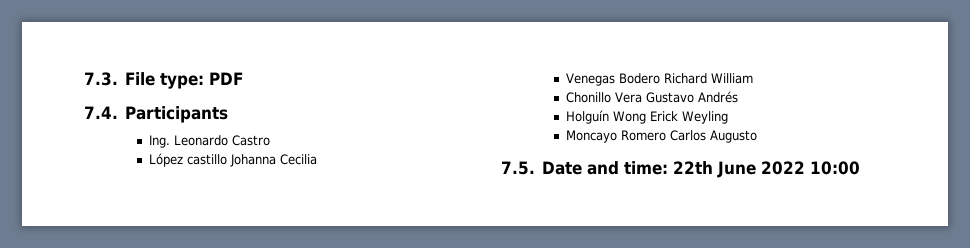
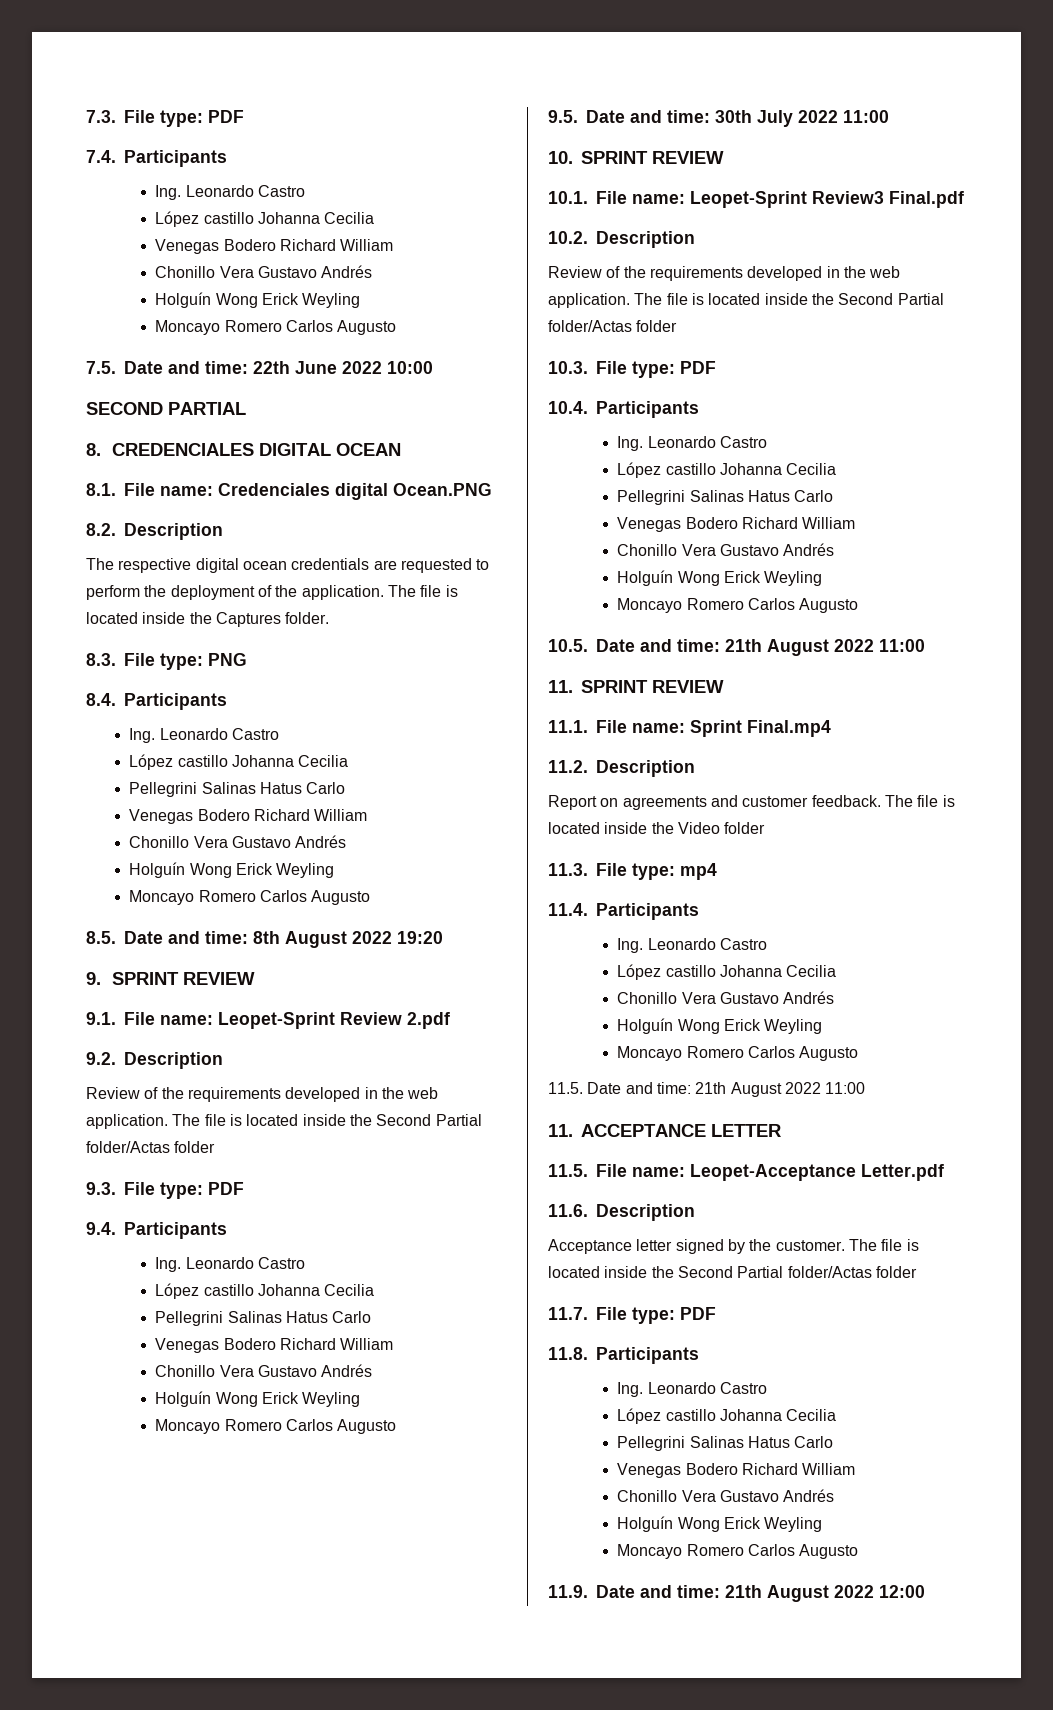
+ SECOND PARTIAL
+ 8. CREDENCIALES DIGITAL OCEAN
+ 8.1. File name: Credenciales digital Ocean.PNG
+ 8.2. Description
+ The respective digital ocean credentials are requested to perform the deployment of the application. The file is located inside the Captures folder.
+ 8.3. File type: PNG
+ 8.4. Participants
+ Ing. Leonardo Castro
+ López castillo Johanna Cecilia
+ Pellegrini Salinas Hatus Carlo
+ Venegas Bodero Richard William
+ Chonillo Vera Gustavo Andrés
+ Holguín Wong Erick Weyling
+ Moncayo Romero Carlos Augusto
+ 8.5. Date and time: 8th August 2022 19:20
+ 9. SPRINT REVIEW
+ 9.1. File name: Leopet-Sprint Review 2.pdf
+ 9.2. Description
+ Review of the requirements developed in the web application. The file is located inside the Second Partial folder/Actas folder
+ 9.3. File type: PDF
+ 9.4. Participants
+ Ing. Leonardo Castro
+ López castillo Johanna Cecilia
+ Pellegrini Salinas Hatus Carlo
+ Venegas Bodero Richard William
+ Chonillo Vera Gustavo Andrés
+ Holguín Wong Erick Weyling
+ Moncayo Romero Carlos Augusto
+ 9.5. Date and time: 30th July 2022 11:00
+ 10. SPRINT REVIEW
+ 10.1. File name: Leopet-Sprint Review3 Final.pdf
+ 10.2. Description
+ Review of the requirements developed in the web application. The file is located inside the Second Partial folder/Actas folder
+ 10.3. File type: PDF
+ 10.4. Participants
+ Ing. Leonardo Castro
+ López castillo Johanna Cecilia
+ Pellegrini Salinas Hatus Carlo
+ Venegas Bodero Richard William
+ Chonillo Vera Gustavo Andrés
+ Holguín Wong Erick Weyling
+ Moncayo Romero Carlos Augusto
+ 10.5. Date and time: 21th August 2022 11:00
+ 11. SPRINT REVIEW
+ 11.1. File name: Sprint Final.mp4
+ 11.2. Description
+ Report on agreements and customer feedback. The file is located inside the Video folder
+ 11.3. File type: mp4
+ 11.4. Participants
+ Ing. Leonardo Castro
+ López castillo Johanna Cecilia
+ Chonillo Vera Gustavo Andrés
+ Holguín Wong Erick Weyling
+ Moncayo Romero Carlos Augusto
+ 11.5. Date and time: 21th August 2022 11:00
+ 11. ACCEPTANCE LETTER
+ 11.5. File name: Leopet-Acceptance Letter.pdf
+ 11.6. Description
+ Acceptance letter signed by the customer. The file is located inside the Second Partial folder/Actas folder
+ 11.7. File type: PDF
+ 11.8. Participants
+ Ing. Leonardo Castro
+ López castillo Johanna Cecilia
+ Pellegrini Salinas Hatus Carlo
+ Venegas Bodero Richard William
+ Chonillo Vera Gustavo Andrés
+ Holguín Wong Erick Weyling
+ Moncayo Romero Carlos Augusto
+ 11.9. Date and time: 21th August 2022 12:00

